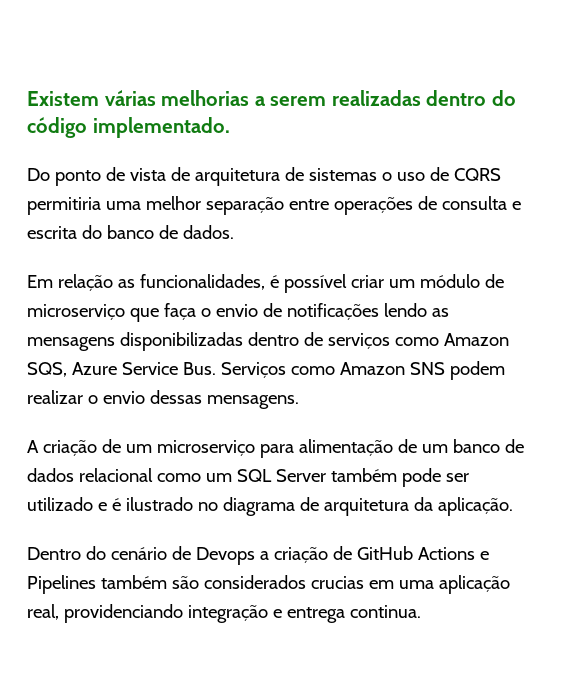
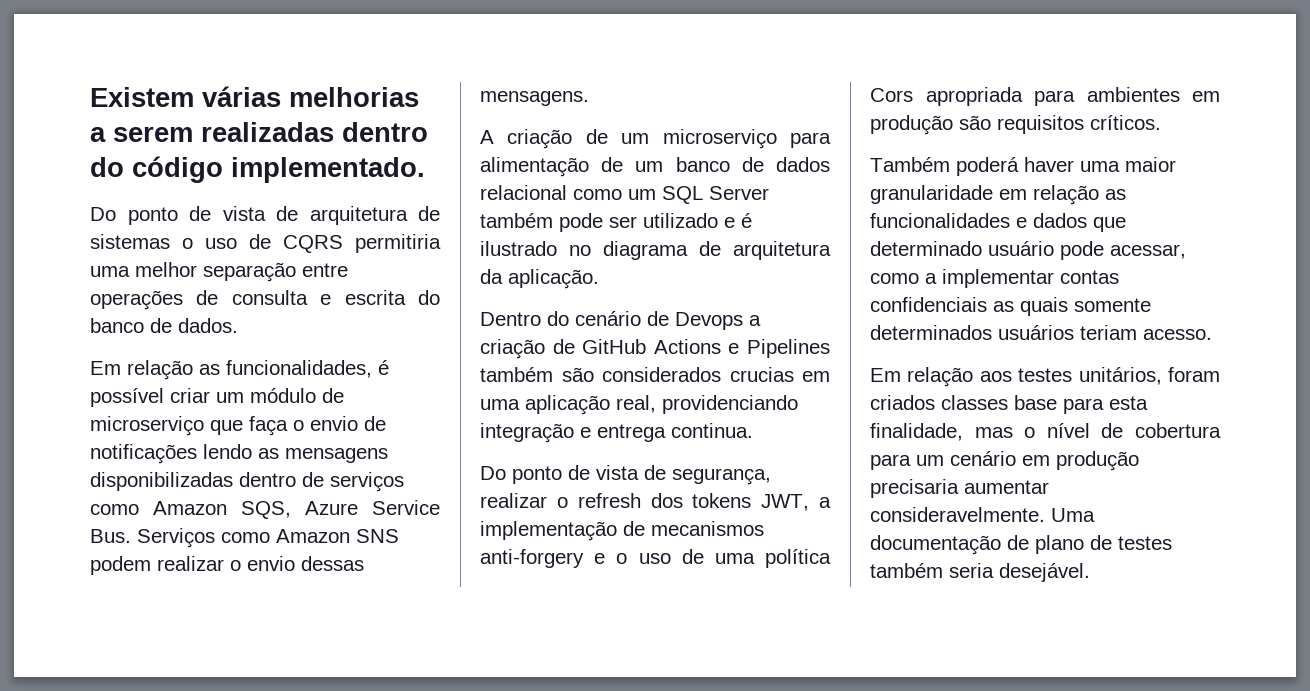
+ Do ponto de vista de segurança, realizar o refresh dos tokens JWT, a implementação de mecanismos anti-forgery e o uso de uma política Cors apropriada para ambientes em produção são requisitos críticos.
+ Também poderá haver uma maior granularidade em relação as funcionalidades e dados que determinado usuário pode acessar, como a implementar contas confidenciais as quais somente determinados usuários teriam acesso.
+ Em relação aos testes unitários, foram criados classes base para esta finalidade, mas o nível de cobertura para um cenário em produção precisaria aumentar consideravelmente. Uma documentação de plano de testes também seria desejável.

